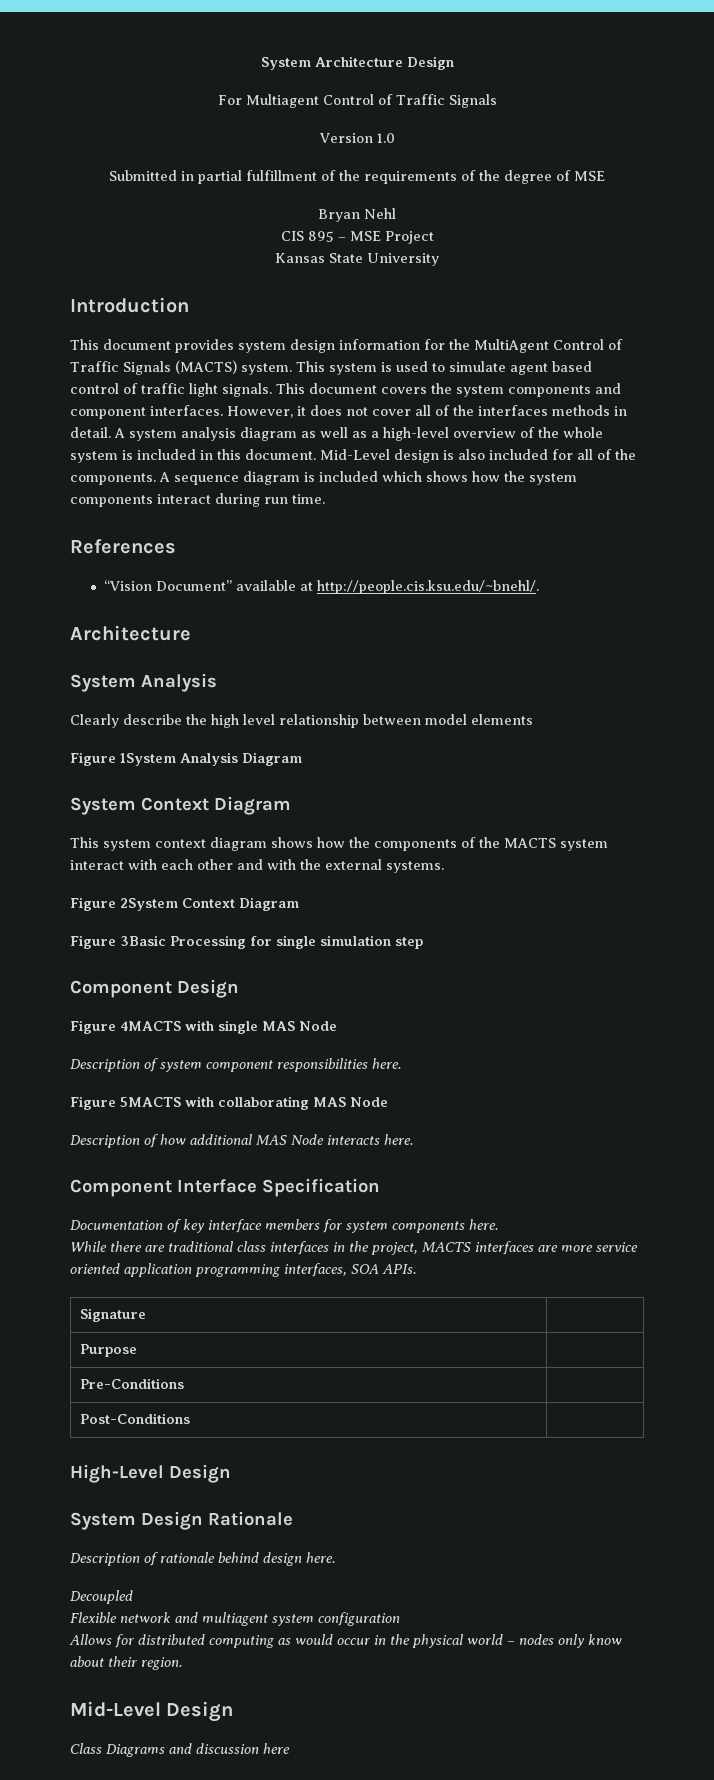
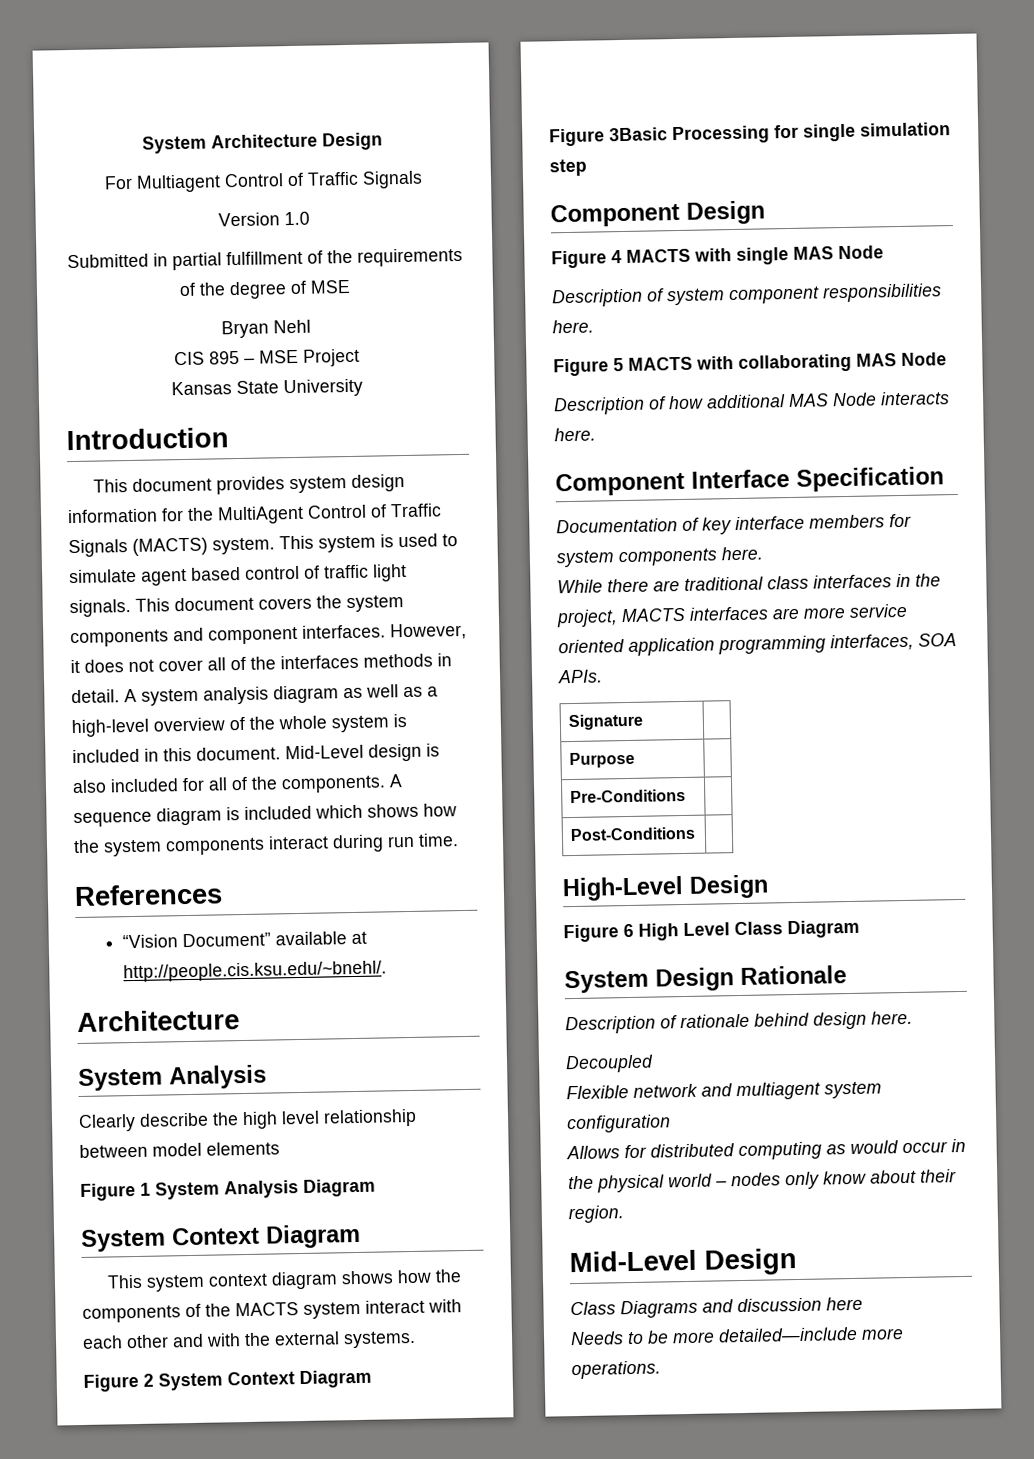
- Figure 1System Analysis Diagram
+ Figure 1 System Analysis Diagram
- Figure 2System Context Diagram
+ Figure 2 System Context Diagram
- Figure 4MACTS with single MAS Node
+ Figure 4 MACTS with single MAS Node
- Figure 5MACTS with collaborating MAS Node
+ Figure 5 MACTS with collaborating MAS Node
+ Figure 6 High Level Class Diagram
+ Needs to be more detailed—include more operations.

